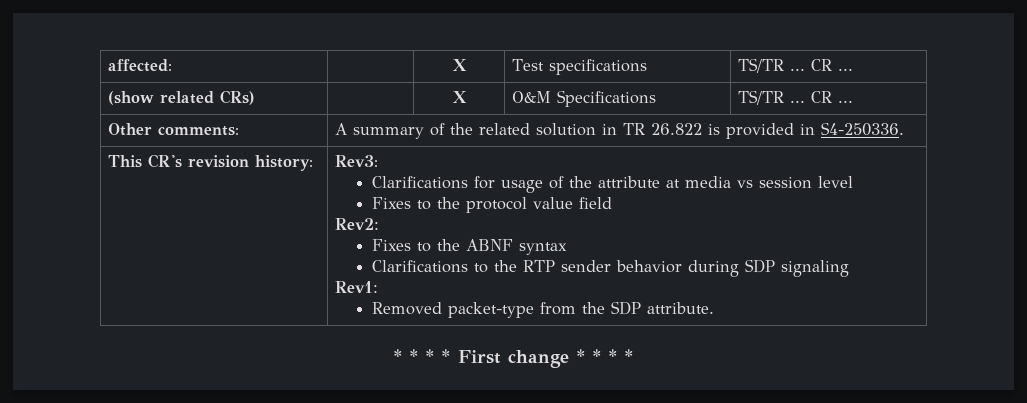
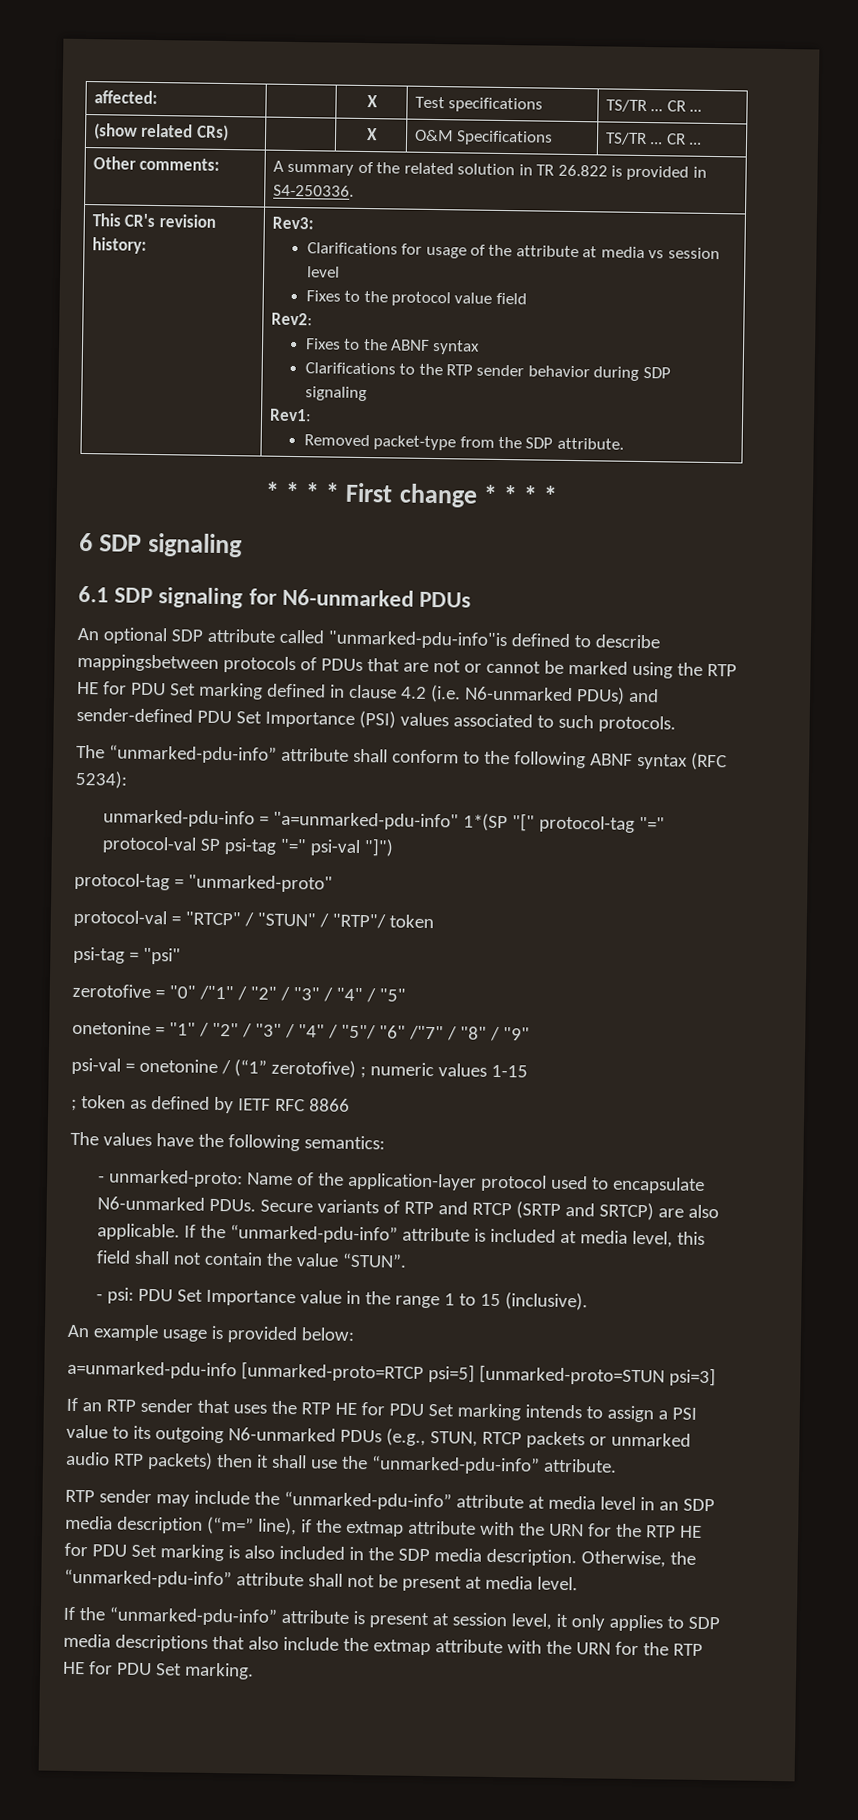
+ 6 SDP signaling
+ 6.1 SDP signaling for N6-unmarked PDUs
+ An optional SDP attribute called "unmarked-pdu-info"is defined to describe mappingsbetween protocols of PDUs that are not or cannot be marked using the RTP HE for PDU Set marking defined in clause 4.2 (i.e. N6-unmarked PDUs) and sender-defined PDU Set Importance (PSI) values associated to such protocols.
+ The “unmarked-pdu-info” attribute shall conform to the following ABNF syntax (RFC 5234):
+ unmarked-pdu-info = "a=unmarked-pdu-info" 1*(SP "[" protocol-tag "=" protocol-val SP psi-tag "=" psi-val "]")
+ protocol-tag = "unmarked-proto"
+ protocol-val = "RTCP" / "STUN" / "RTP"/ token
+ psi-tag = "psi"
+ zerotofive = "0" /"1" / "2" / "3" / "4" / "5"
+ onetonine = "1" / "2" / "3" / "4" / "5"/ "6" /"7" / "8" / "9"
+ psi-val = onetonine / (“1” zerotofive) ; numeric values 1-15
+ ; token as defined by IETF RFC 8866
+ The values have the following semantics:
+ - unmarked-proto: Name of the application-layer protocol used to encapsulate N6-unmarked PDUs. Secure variants of RTP and RTCP (SRTP and SRTCP) are also applicable. If the “unmarked-pdu-info” attribute is included at media level, this field shall not contain the value “STUN”.
+ - psi: PDU Set Importance value in the range 1 to 15 (inclusive).
+ An example usage is provided below:
+ a=unmarked-pdu-info [unmarked-proto=RTCP psi=5] [unmarked-proto=STUN psi=3]
+ If an RTP sender that uses the RTP HE for PDU Set marking intends to assign a PSI value to its outgoing N6-unmarked PDUs (e.g., STUN, RTCP packets or unmarked audio RTP packets) then it shall use the “unmarked-pdu-info” attribute.
+ RTP sender may include the “unmarked-pdu-info” attribute at media level in an SDP media description (“m=” line), if the extmap attribute with the URN for the RTP HE for PDU Set marking is also included in the SDP media description. Otherwise, the “unmarked-pdu-info” attribute shall not be present at media level.
+ If the “unmarked-pdu-info” attribute is present at session level, it only applies to SDP media descriptions that also include the extmap attribute with the URN for the RTP HE for PDU Set marking.

